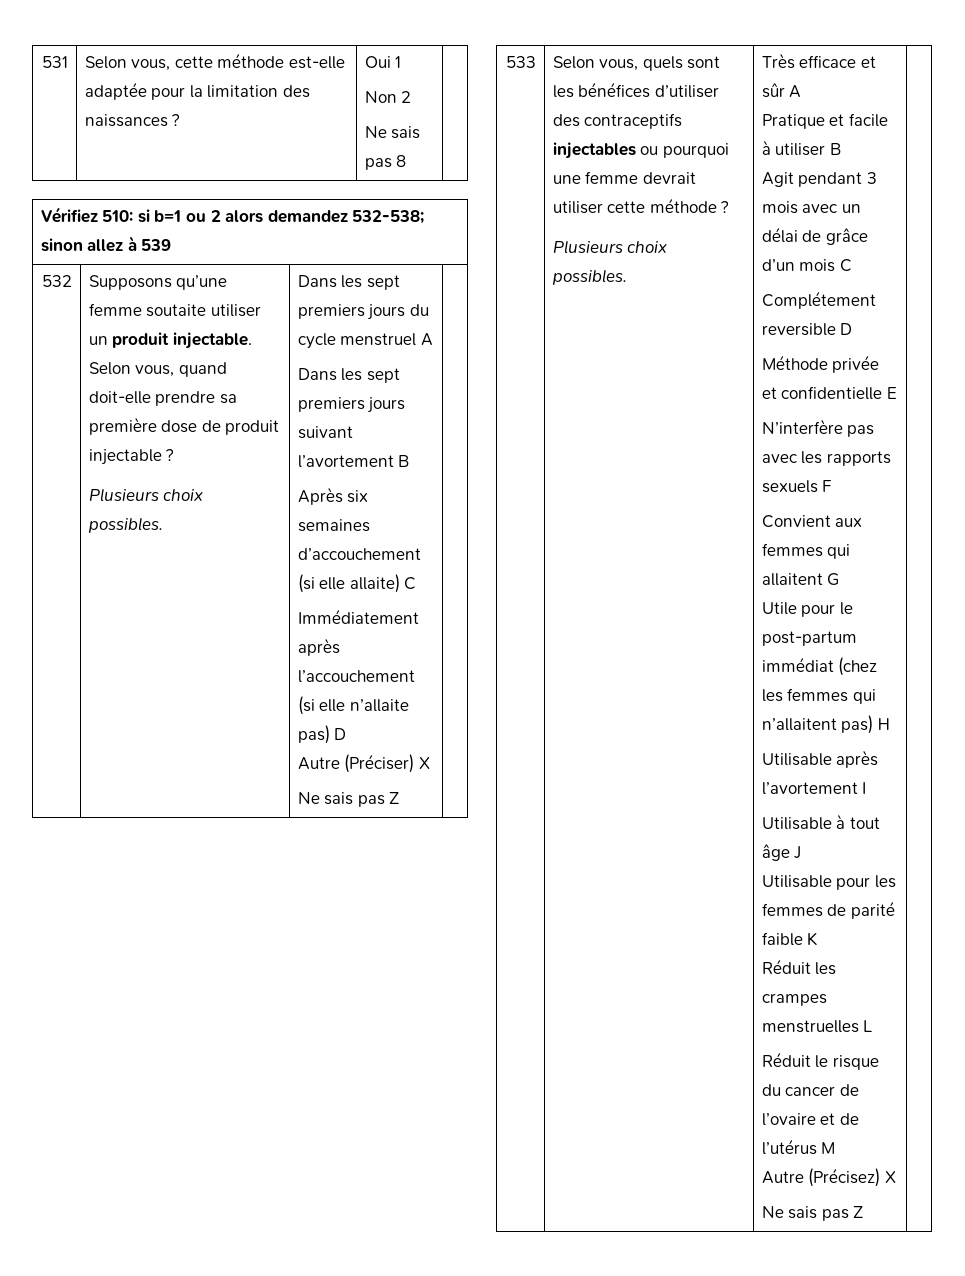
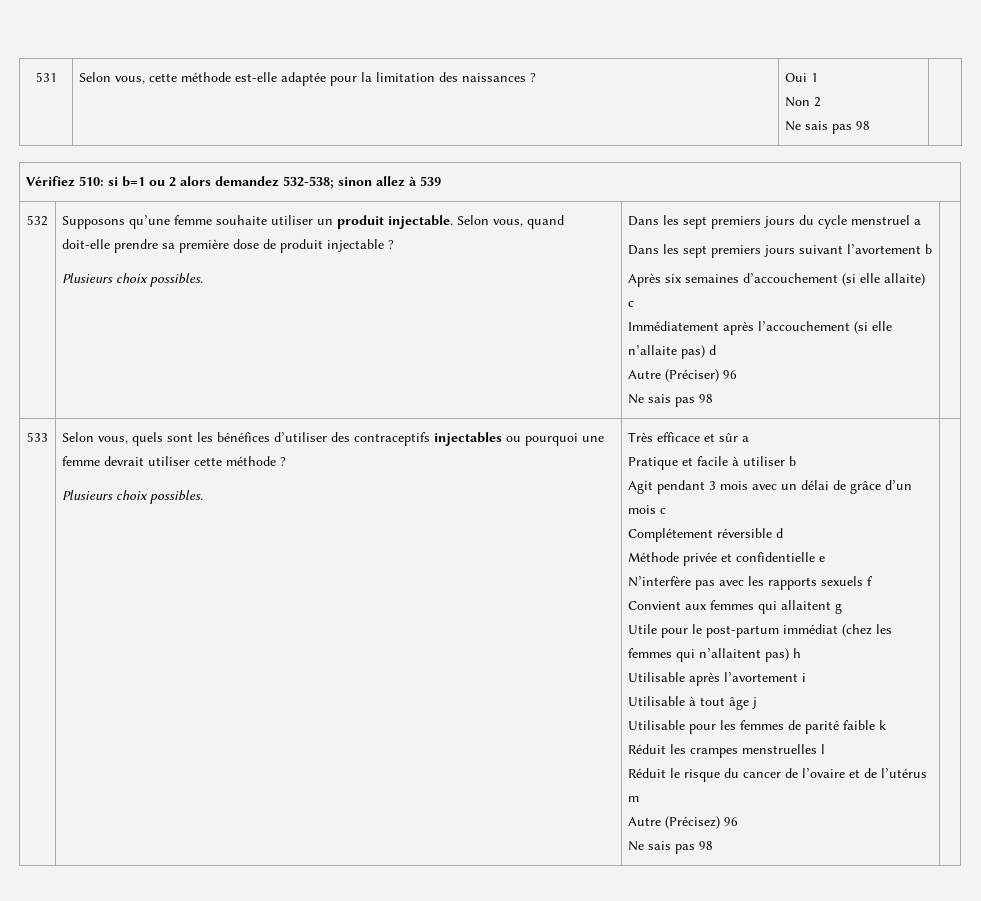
  531 | Selon vous, cette méthode est-elle adaptée pour la limitation des naissances ? | Oui 1
  Non 2
- Ne sais pas 8 |
+ Ne sais pas 98 |
- Supposons qu’une femme soutaite utiliser un produit injectable.
+ Supposons qu’une femme souhaite utiliser un produit injectable.
- Dans les sept premiers jours du cycle menstruel A
+ Dans les sept premiers jours du cycle menstruel a
- Dans les sept premiers jours suivant l’avortement B
+ Dans les sept premiers jours suivant l’avortement b
- Après six semaines d’accouchement (si elle allaite) C
+ Après six semaines d’accouchement (si elle allaite) c
- Immédiatement après l’accouchement (si elle n’allaite pas) D
+ Immédiatement après l’accouchement (si elle n’allaite pas) d
- Autre (Préciser) X
- Ne sais pas Z
+ Autre (Préciser) 96
+ Ne sais pas 98
- Très efficace et sûr A
+ Très efficace et sûr a
- Pratique et facile à utiliser B
+ Pratique et facile à utiliser b
- Agit pendant 3 mois avec un délai de grâce d’un mois C
+ Agit pendant 3 mois avec un délai de grâce d’un mois c
- Complétement reversible D
+ Complétement réversible d
- Méthode privée et confidentielle E
+ Méthode privée et confidentielle e
- N’interfère pas avec les rapports sexuels F
+ N’interfère pas avec les rapports sexuels f
- Convient aux femmes qui allaitent G
+ Convient aux femmes qui allaitent g
- Utile pour le post-partum immédiat (chez les femmes qui n’allaitent pas) H
+ Utile pour le post-partum immédiat (chez les femmes qui n’allaitent pas) h
- Utilisable après l’avortement I
+ Utilisable après l’avortement i
- Utilisable à tout âge J
+ Utilisable à tout âge j
- Utilisable pour les femmes de parité faible K
+ Utilisable pour les femmes de parité faible k
- Réduit les crampes menstruelles L
+ Réduit les crampes menstruelles l
- Réduit le risque du cancer de l’ovaire et de l’utérus M
+ Réduit le risque du cancer de l’ovaire et de l’utérus m
- Autre (Précisez) X
- Ne sais pas Z
+ Autre (Précisez) 96
+ Ne sais pas 98

